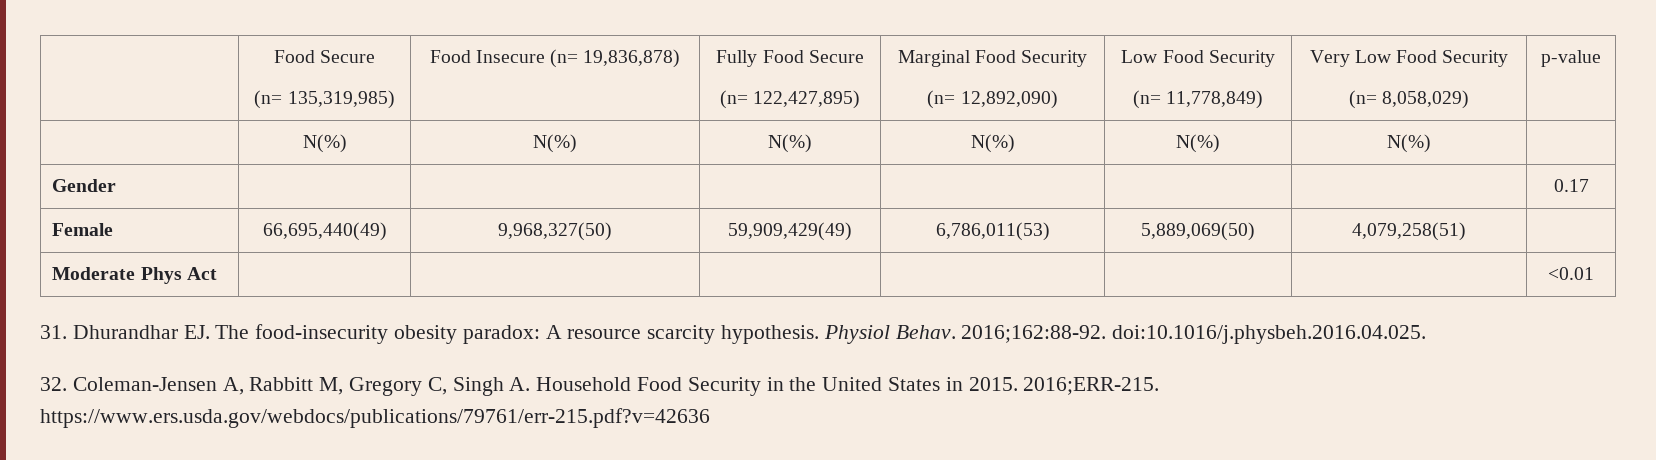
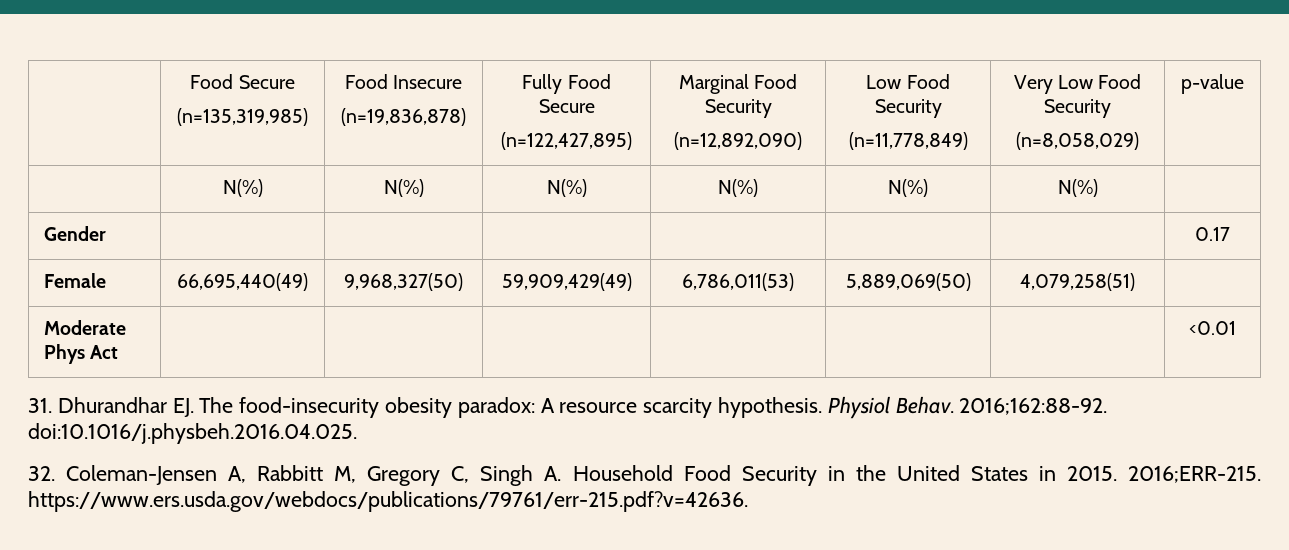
  | Food Secure
- (n= 135,319,985) | Food Insecure (n= 19,836,878) | Fully Food Secure
- (n= 122,427,895) | Marginal Food Security
- (n= 12,892,090) | Low Food Security
- (n= 11,778,849) | Very Low Food Security
- (n= 8,058,029) | p-value
+ (n=135,319,985) | Food Insecure
+ (n=19,836,878) | Fully Food Secure
+ (n=122,427,895) | Marginal Food Security
+ (n=12,892,090) | Low Food Security
+ (n=11,778,849) | Very Low Food Security
+ (n=8,058,029) | p-value
- 2016;ERR-215. https://www.ers.usda.gov/webdocs/publications/79761/err-215.pdf?v=42636
+ 2016;ERR-215. https://www.ers.usda.gov/webdocs/publications/79761/err-215.pdf?v=42636.

